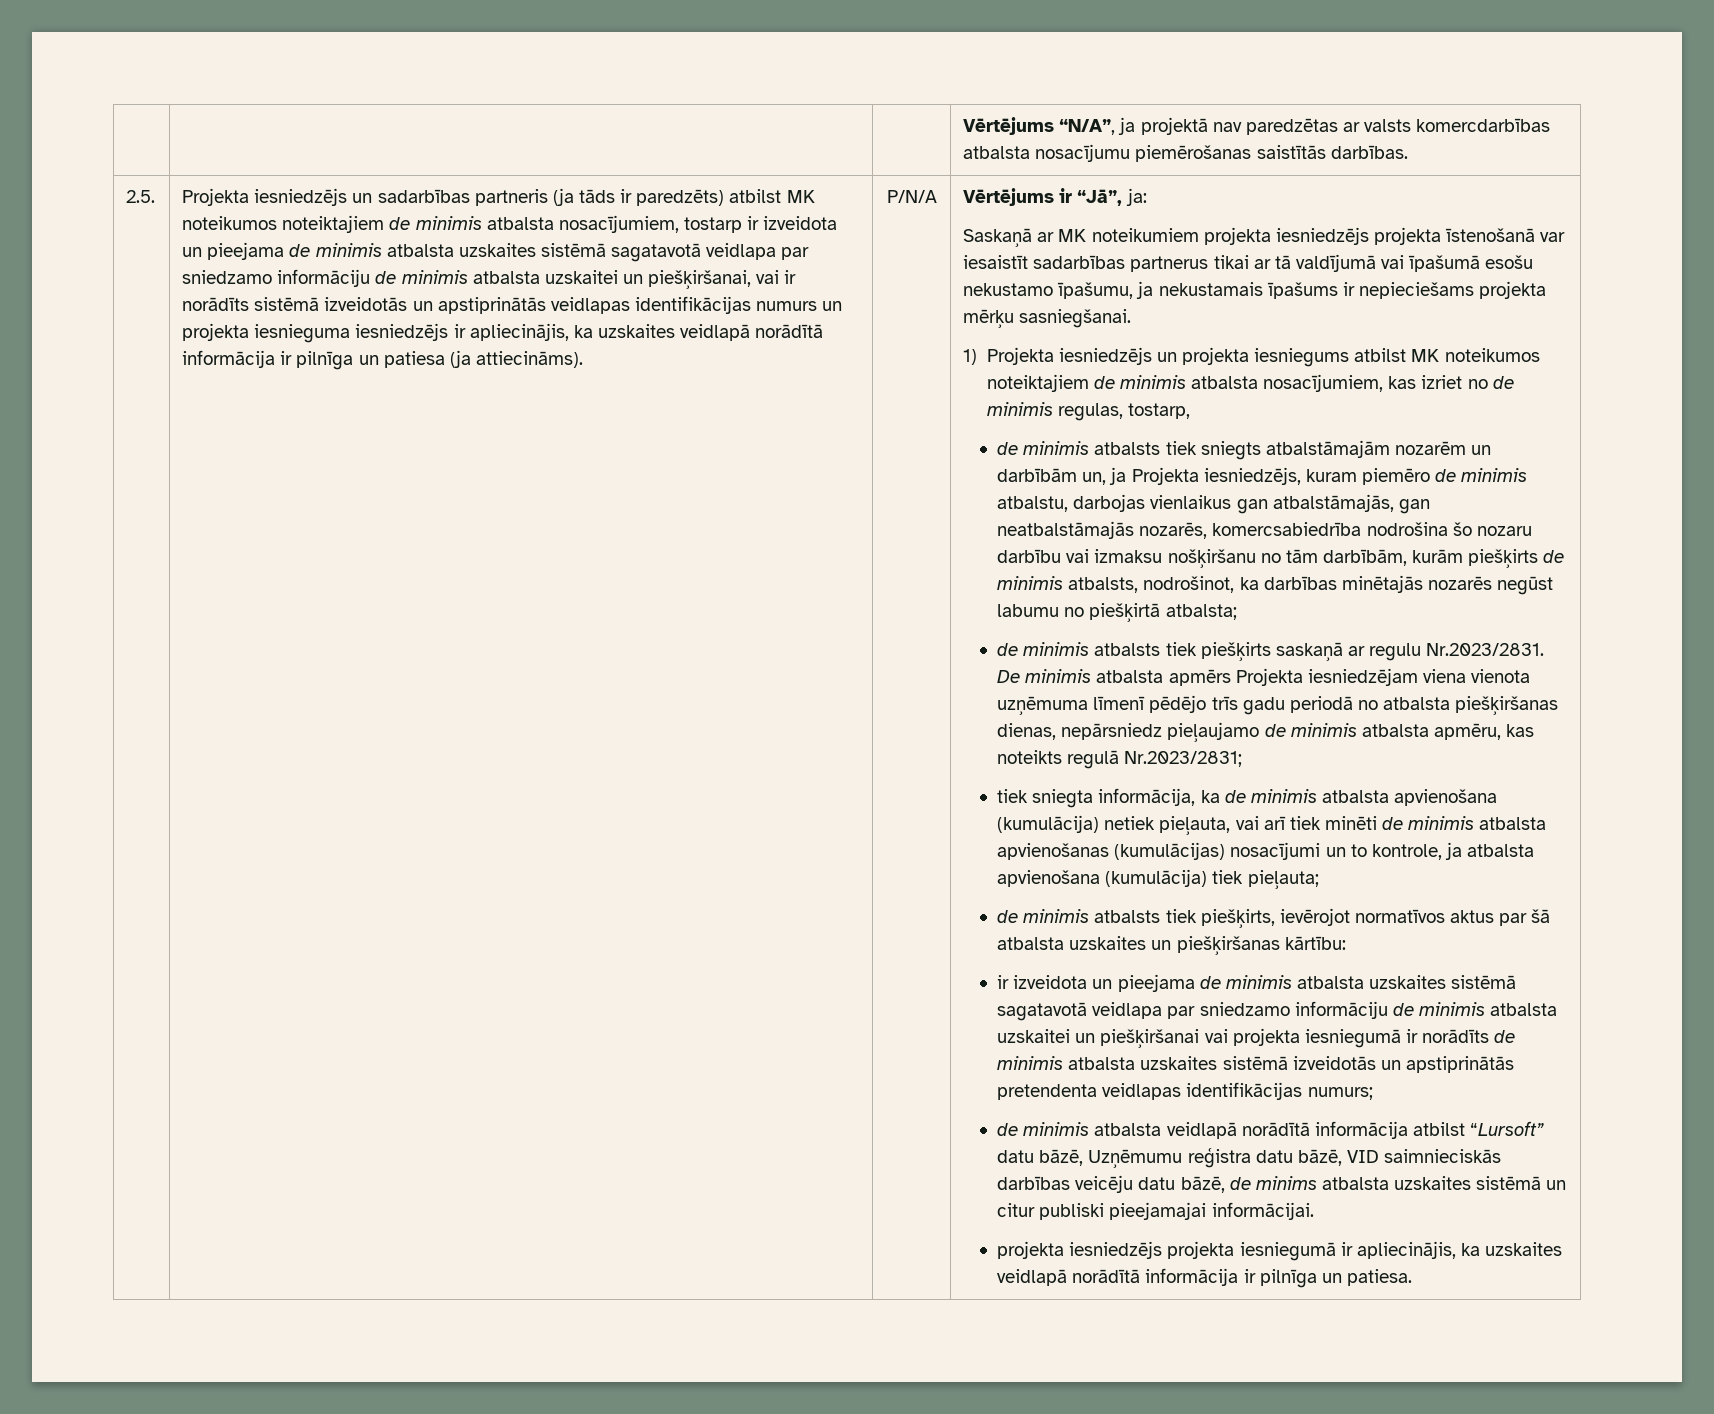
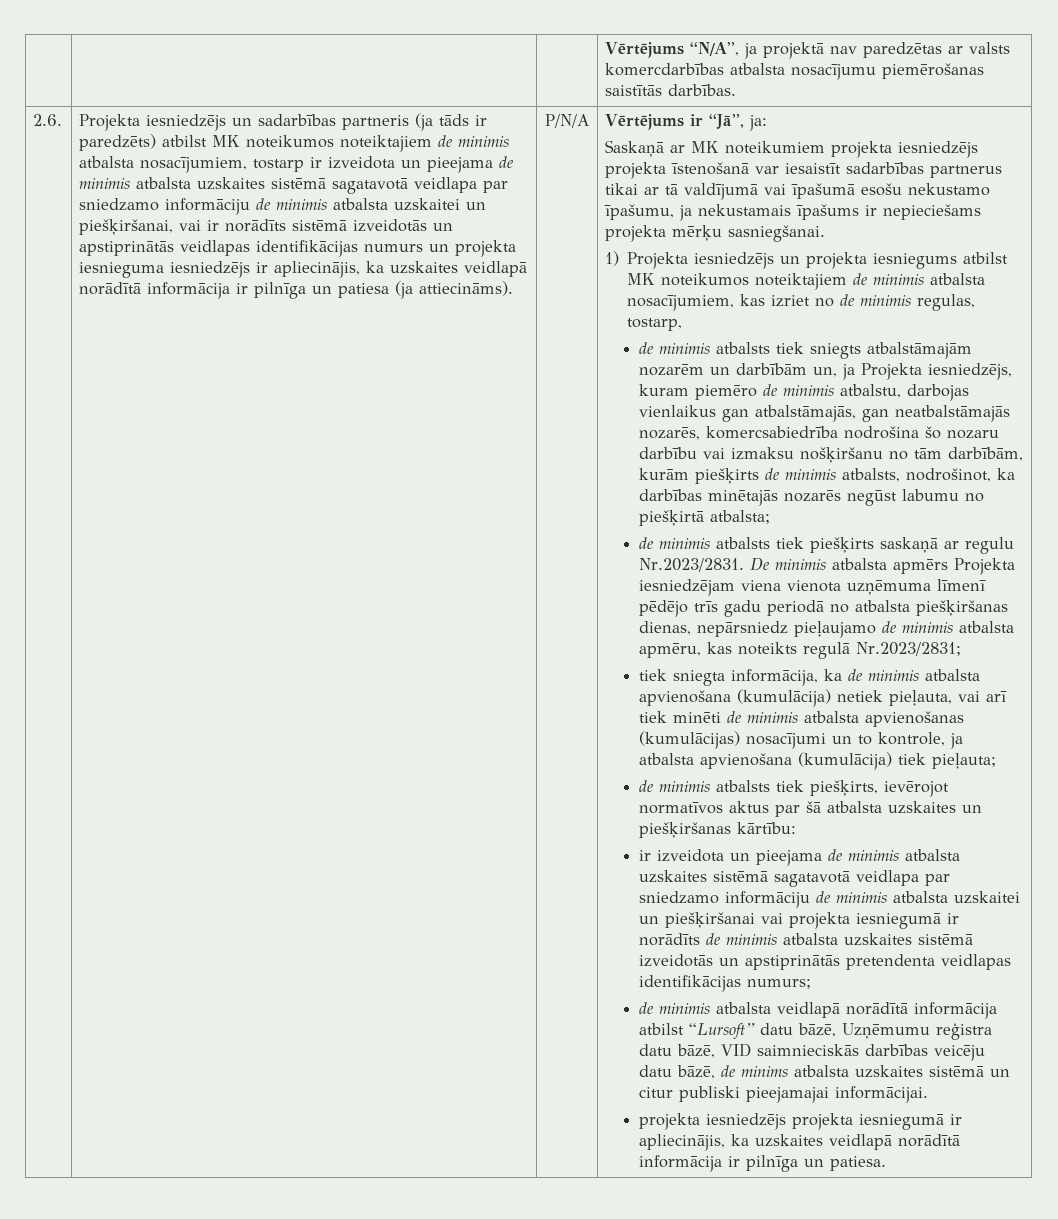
- 2.5.
+ 2.6.

